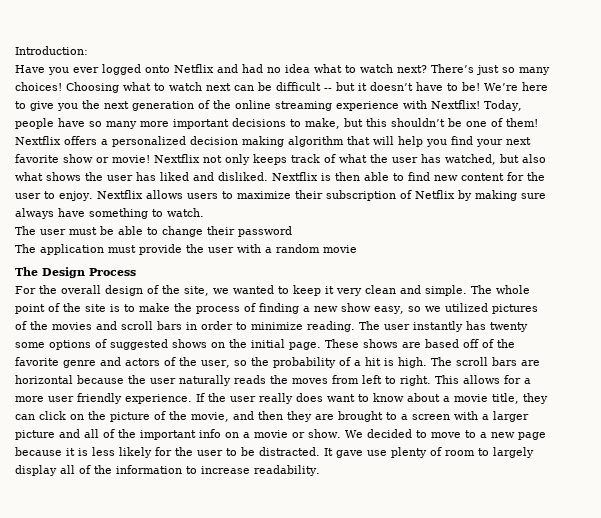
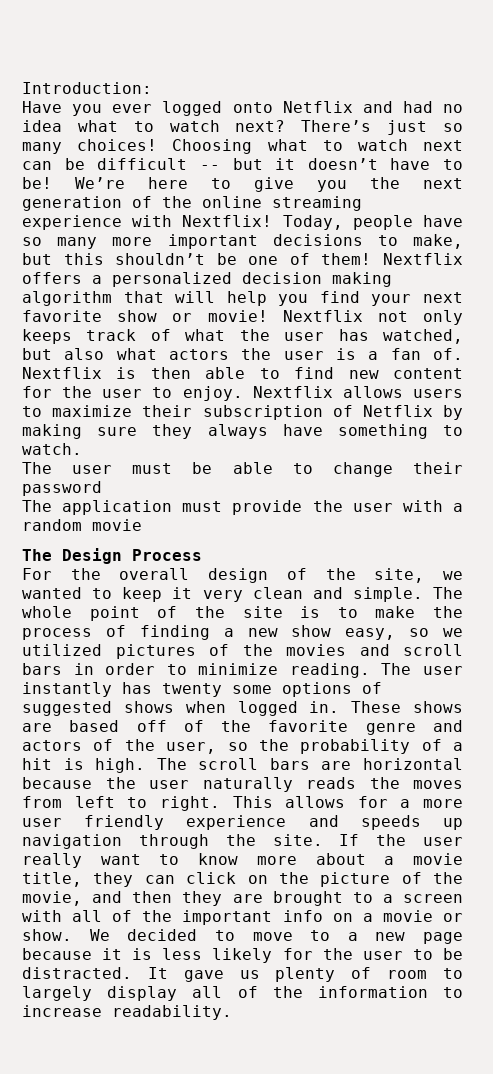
- Nextflix not only keeps track of what the user has watched, but also what shows the user has liked and disliked.
+ Nextflix not only keeps track of what the user has watched, but also what actors the user is a fan of.
- Nextflix allows users to maximize their subscription of Netflix by making sure always have something to watch.
+ Nextflix allows users to maximize their subscription of Netflix by making sure they always have something to watch.
- The user instantly has twenty some options of suggested shows on the initial page.
+ The user instantly has twenty some options of suggested shows when logged in.
- This allows for a more user friendly experience.
+ This allows for a more user friendly experience and speeds up navigation through the site.
- If the user really does want to know about a movie title, they can click on the picture of the movie, and then they are brought to a screen with a larger picture and all of the important info on a movie or show.
+ If the user really want to know more about a movie title, they can click on the picture of the movie, and then they are brought to a screen with all of the important info on a movie or show.
- It gave use plenty of room to largely display all of the information to increase readability.
+ It gave us plenty of room to largely display all of the information to increase readability.

